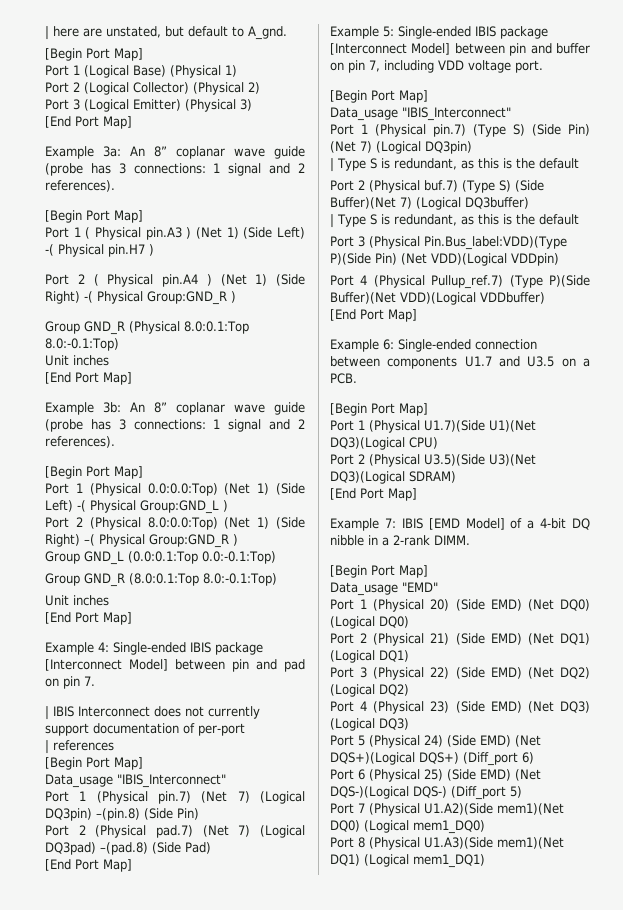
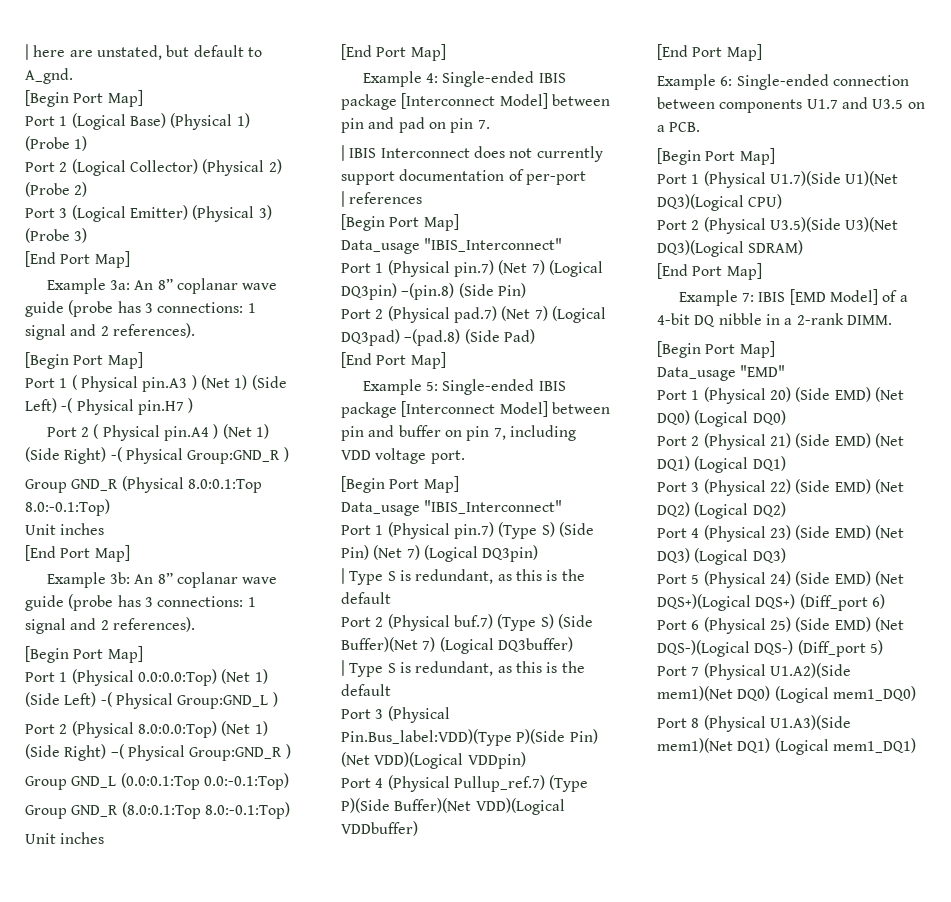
- Port 1 (Logical Base) (Physical 1)
+ Port 1 (Logical Base) (Physical 1) (Probe 1)
- Port 2 (Logical Collector) (Physical 2)
+ Port 2 (Logical Collector) (Physical 2) (Probe 2)
- Port 3 (Logical Emitter) (Physical 3)
+ Port 3 (Logical Emitter) (Physical 3) (Probe 3)

